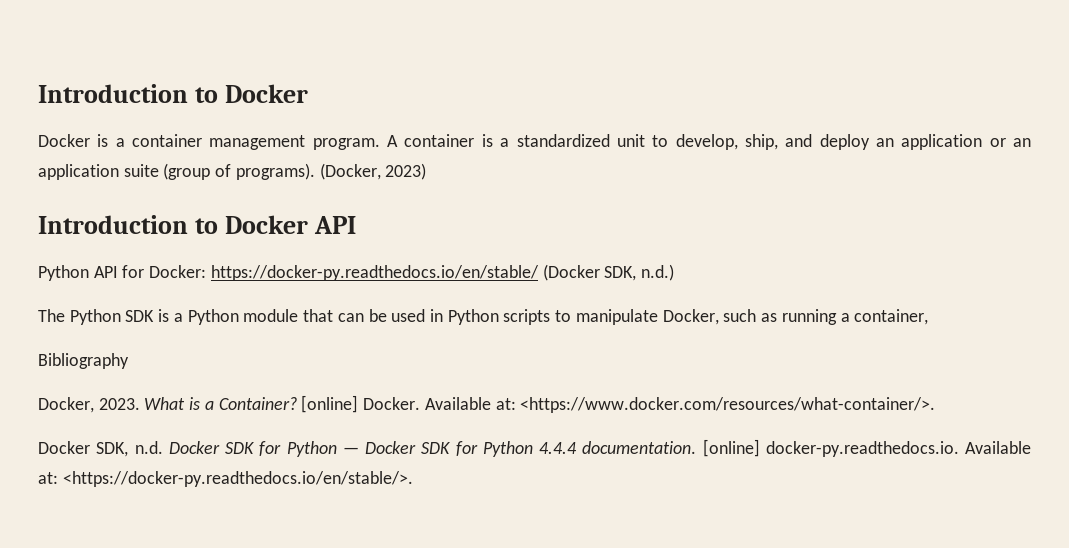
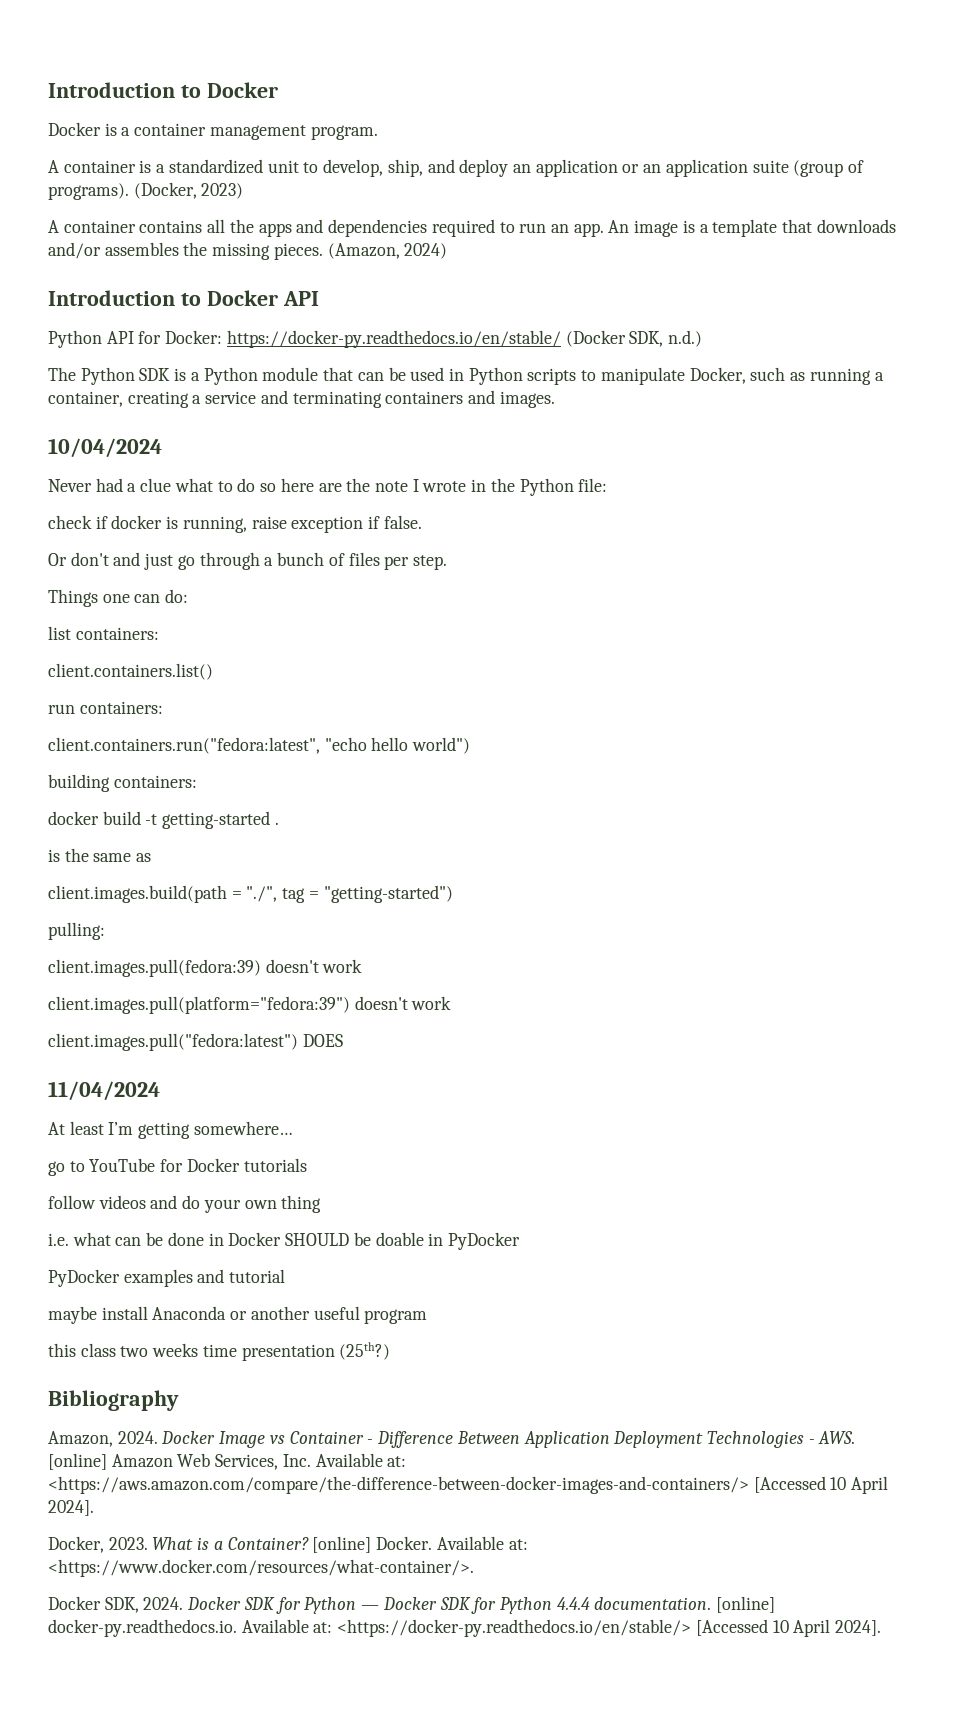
- Docker is a container management program. A container is a standardized unit to develop, ship, and deploy an application or an application suite (group of programs).
+ Docker is a container management program.
+ A container is a standardized unit to develop, ship, and deploy an application or an application suite (group of programs).
+ A container contains all the apps and dependencies required to run an app. An image is a template that downloads and/or assembles the missing pieces. (Amazon, 2024)
- The Python SDK is a Python module that can be used in Python scripts to manipulate Docker, such as running a container,
+ The Python SDK is a Python module that can be used in Python scripts to manipulate Docker, such as running a container, creating a service and terminating containers and images.
+ 10/04/2024
+ Never had a clue what to do so here are the note I wrote in the Python file:
+ check if docker is running, raise exception if false.
+ Or don't and just go through a bunch of files per step.
+ Things one can do:
+ list containers:
+ client.containers.list()
+ run containers:
+ client.containers.run("fedora:latest", "echo hello world")
+ building containers:
+ docker build -t getting-started .
+ is the same as
+ client.images.build(path = "./", tag = "getting-started")
+ pulling:
+ client.images.pull(fedora:39) doesn't work
+ client.images.pull(platform="fedora:39") doesn't work
+ client.images.pull("fedora:latest") DOES
+ 11/04/2024
+ At least I’m getting somewhere…
+ go to YouTube for Docker tutorials
+ follow videos and do your own thing
+ i.e. what can be done in Docker SHOULD be doable in PyDocker
+ PyDocker examples and tutorial
+ maybe install Anaconda or another useful program
+ this class two weeks time presentation (25th?)
  Bibliography
+ Amazon, 2024. Docker Image vs Container - Difference Between Application Deployment Technologies - AWS. [online] Amazon Web Services, Inc. Available at: <https://aws.amazon.com/compare/the-difference-between-docker-images-and-containers/> [Accessed 10 April 2024].
- Docker SDK, n.d. Docker SDK for Python — Docker SDK for Python 4.4.4 documentation.
+ Docker SDK, 2024. Docker SDK for Python — Docker SDK for Python 4.4.4 documentation.
- [online] docker-py.readthedocs.io. Available at: <https://docker-py.readthedocs.io/en/stable/>.
+ [online] docker-py.readthedocs.io. Available at: <https://docker-py.readthedocs.io/en/stable/> [Accessed 10 April 2024].

